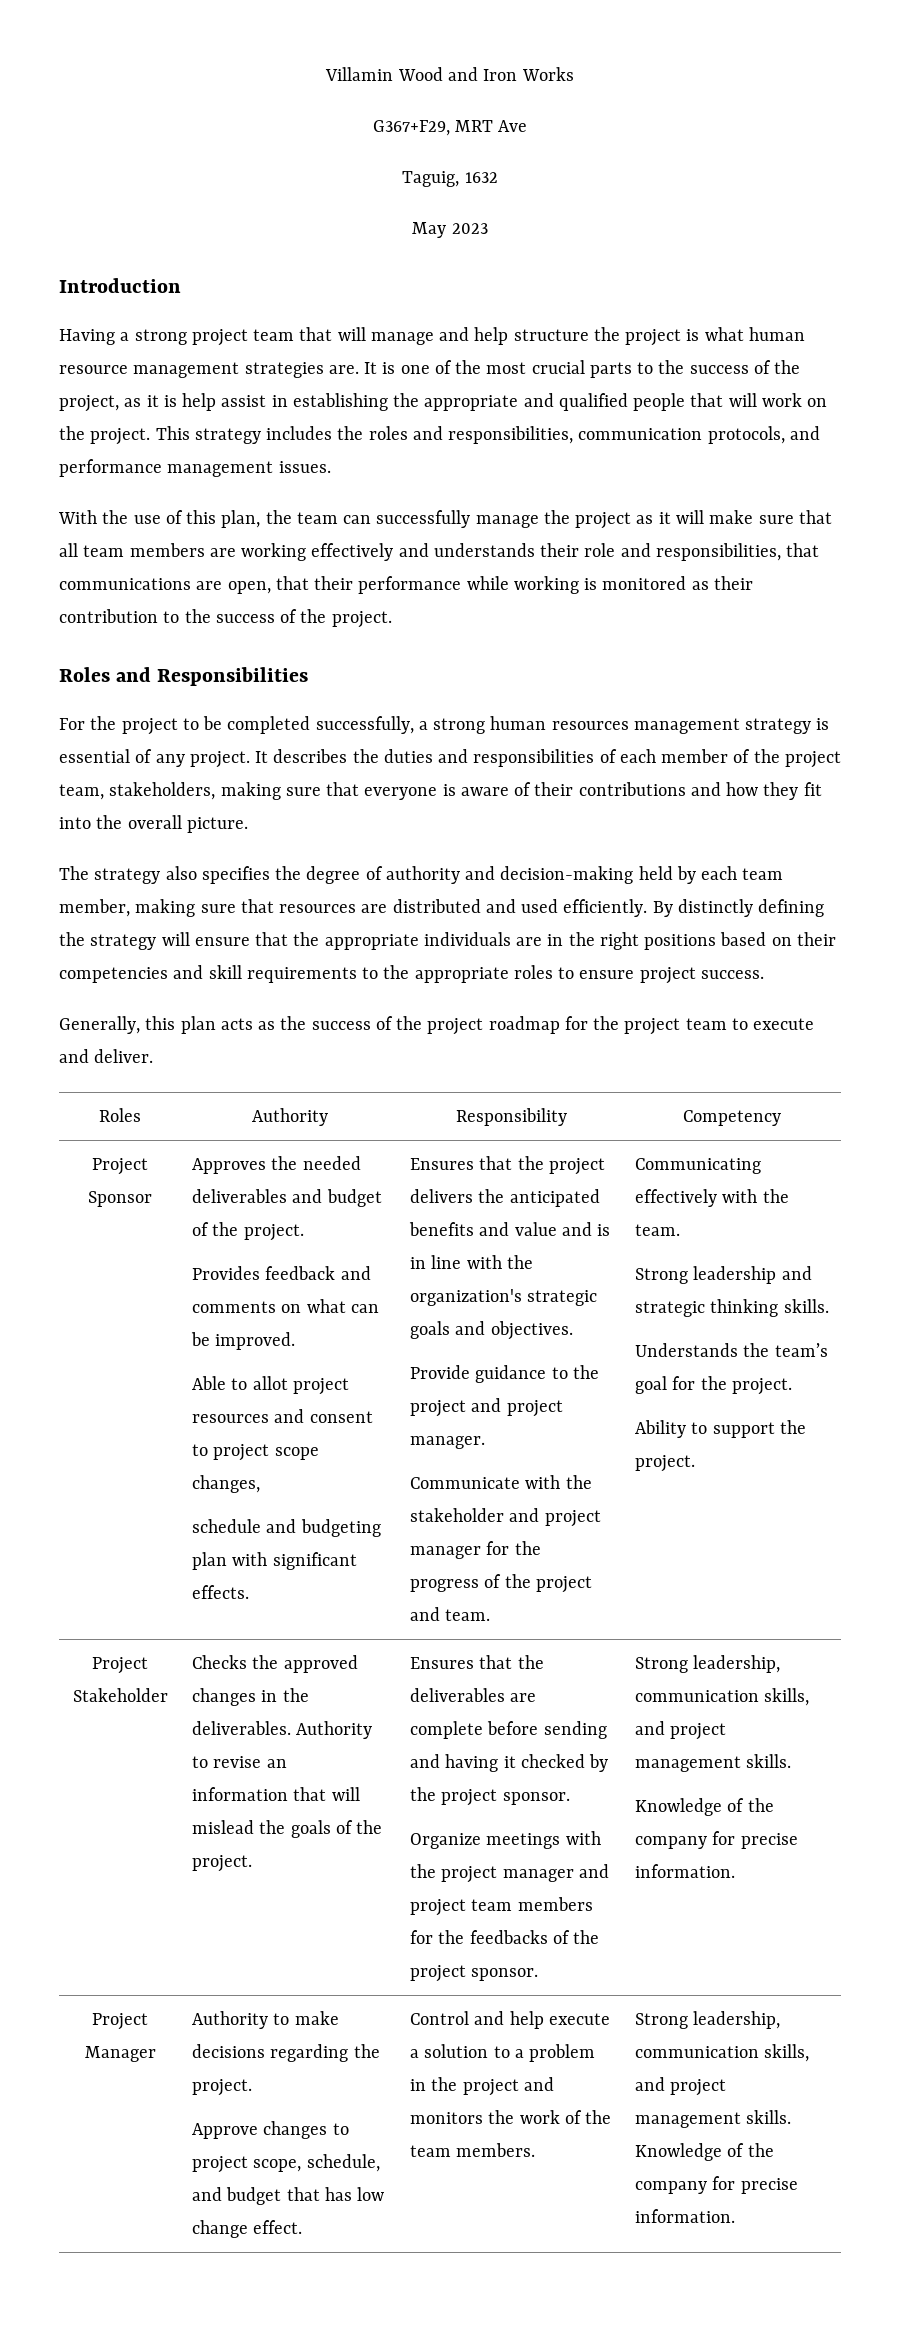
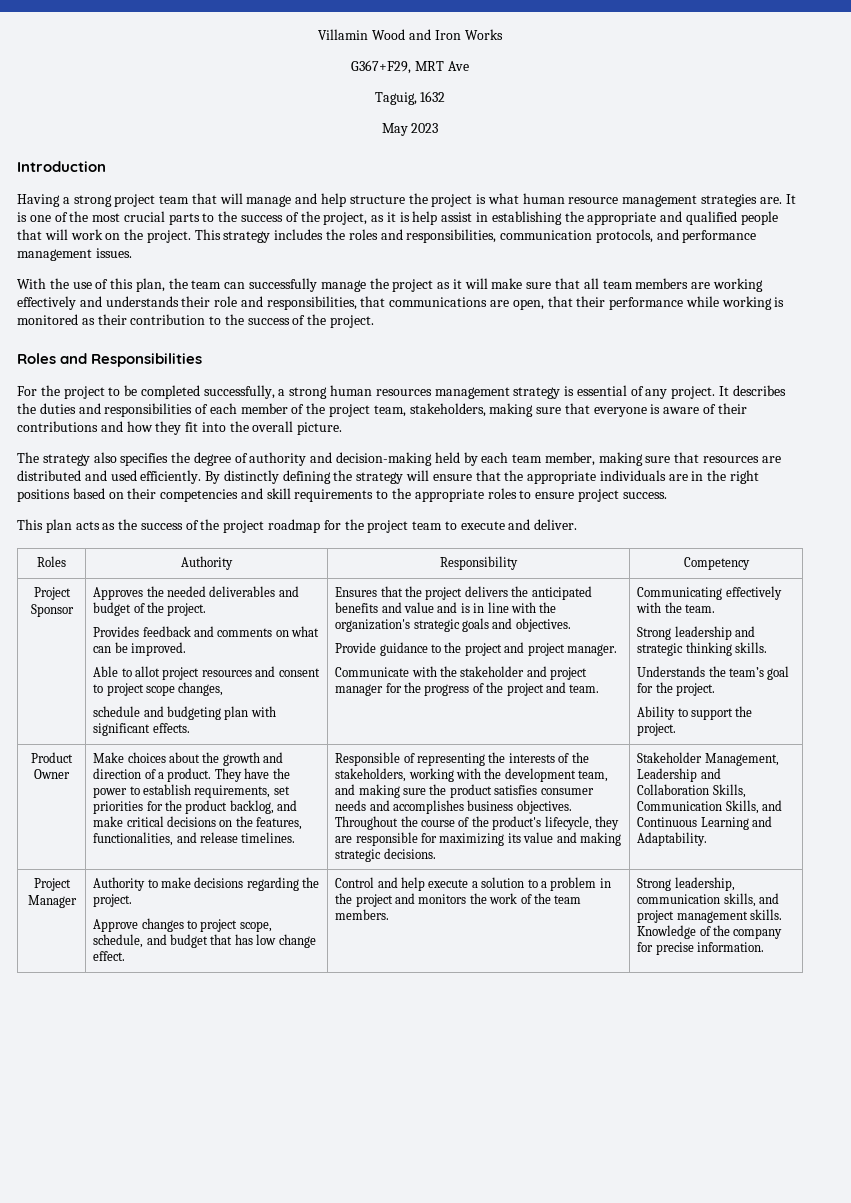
- Generally, this plan acts as the success of the project roadmap for the project team to execute and deliver.
+ This plan acts as the success of the project roadmap for the project team to execute and deliver.
- Project Stakeholder | Checks the approved changes in the deliverables. Authority to revise an information that will mislead the goals of the project. | Ensures that the deliverables are complete before sending and having it checked by the project sponsor.
- Organize meetings with the project manager and project team members for the feedbacks of the project sponsor. | Strong leadership, communication skills, and project management skills.
- Knowledge of the company for precise information.
+ Product Owner | Make choices about the growth and direction of a product. They have the power to establish requirements, set priorities for the product backlog, and make critical decisions on the features, functionalities, and release timelines. | Responsible of representing the interests of the stakeholders, working with the development team, and making sure the product satisfies consumer needs and accomplishes business objectives. Throughout the course of the product's lifecycle, they are responsible for maximizing its value and making strategic decisions. | Stakeholder Management, Leadership and Collaboration Skills, Communication Skills, and Continuous Learning and Adaptability.

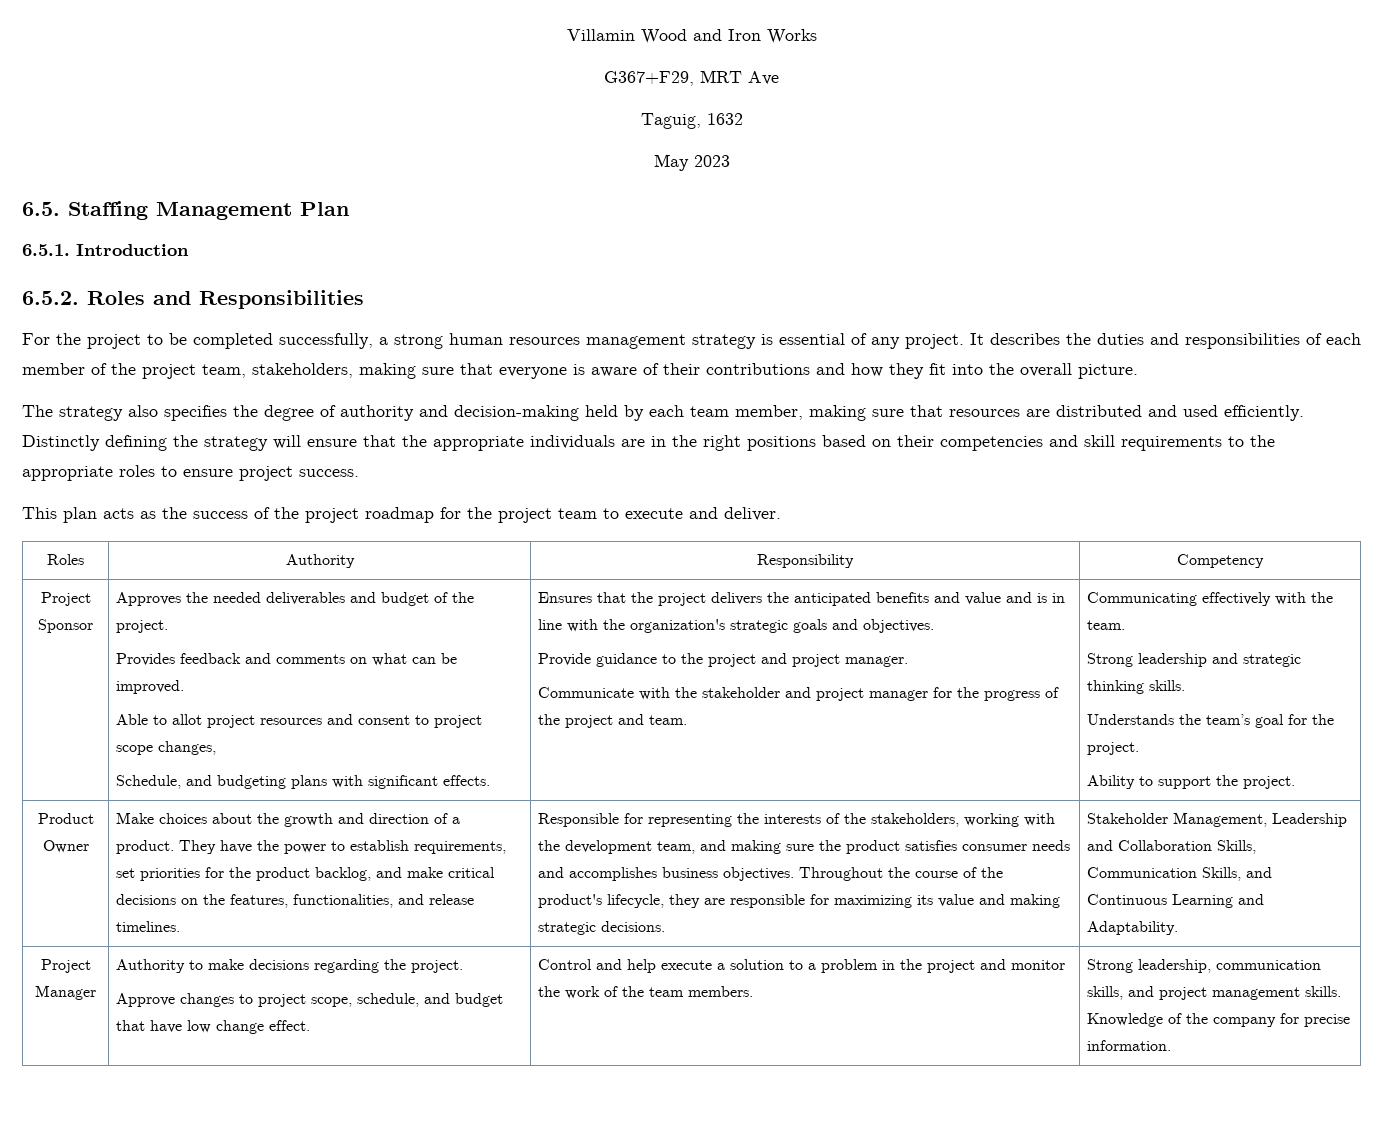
- Introduction
- Having a strong project team that will manage and help structure the project is what human resource management strategies are. It is one of the most crucial parts to the success of the project, as it is help assist in establishing the appropriate and qualified people that will work on the project. This strategy includes the roles and responsibilities, communication protocols, and performance management issues.
- With the use of this plan, the team can successfully manage the project as it will make sure that all team members are working effectively and understands their role and responsibilities, that communications are open, that their performance while working is monitored as their contribution to the success of the project.
- Roles and Responsibilities
+ 6.5. Staffing Management Plan
+ 6.5.1. Introduction
+ 6.5.2. Roles and Responsibilities
- By distinctly defining the strategy will ensure that the appropriate individuals are in the right positions based on their competencies and skill requirements to the appropriate roles to ensure project success.
+ Distinctly defining the strategy will ensure that the appropriate individuals are in the right positions based on their competencies and skill requirements to the appropriate roles to ensure project success.
- schedule and budgeting plan with significant effects.
+ Schedule, and budgeting plans with significant effects.
- Responsible of representing the interests of the stakeholders, working with the development team, and making sure the product satisfies consumer needs and accomplishes business objectives.
+ Responsible for representing the interests of the stakeholders, working with the development team, and making sure the product satisfies consumer needs and accomplishes business objectives.
- Approve changes to project scope, schedule, and budget that has low change effect.
+ Approve changes to project scope, schedule, and budget that have low change effect.
- Control and help execute a solution to a problem in the project and monitors the work of the team members.
+ Control and help execute a solution to a problem in the project and monitor the work of the team members.

